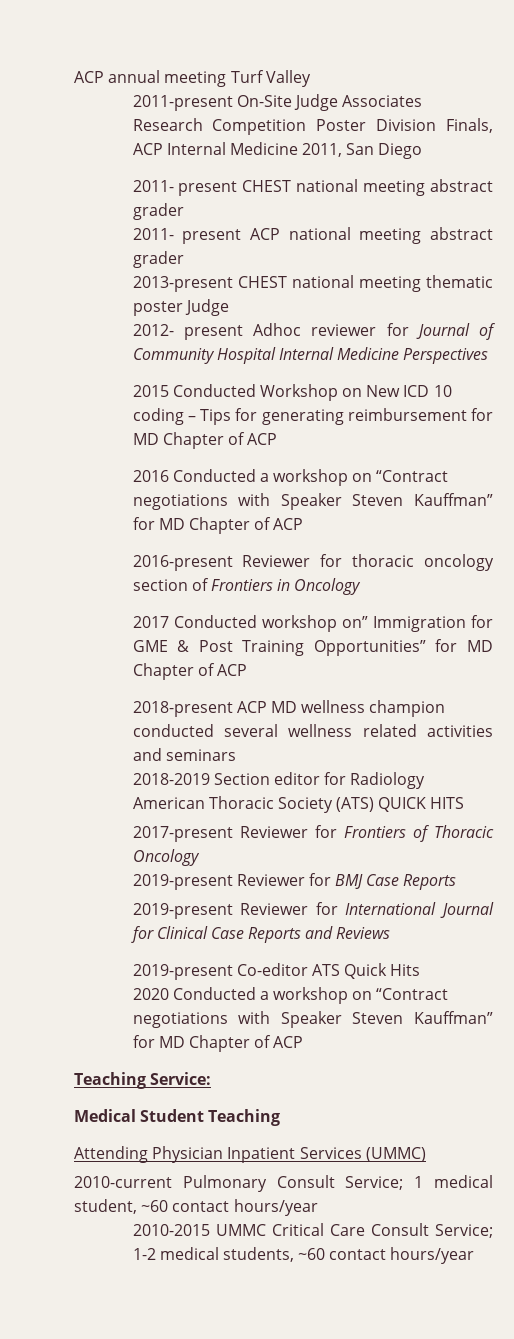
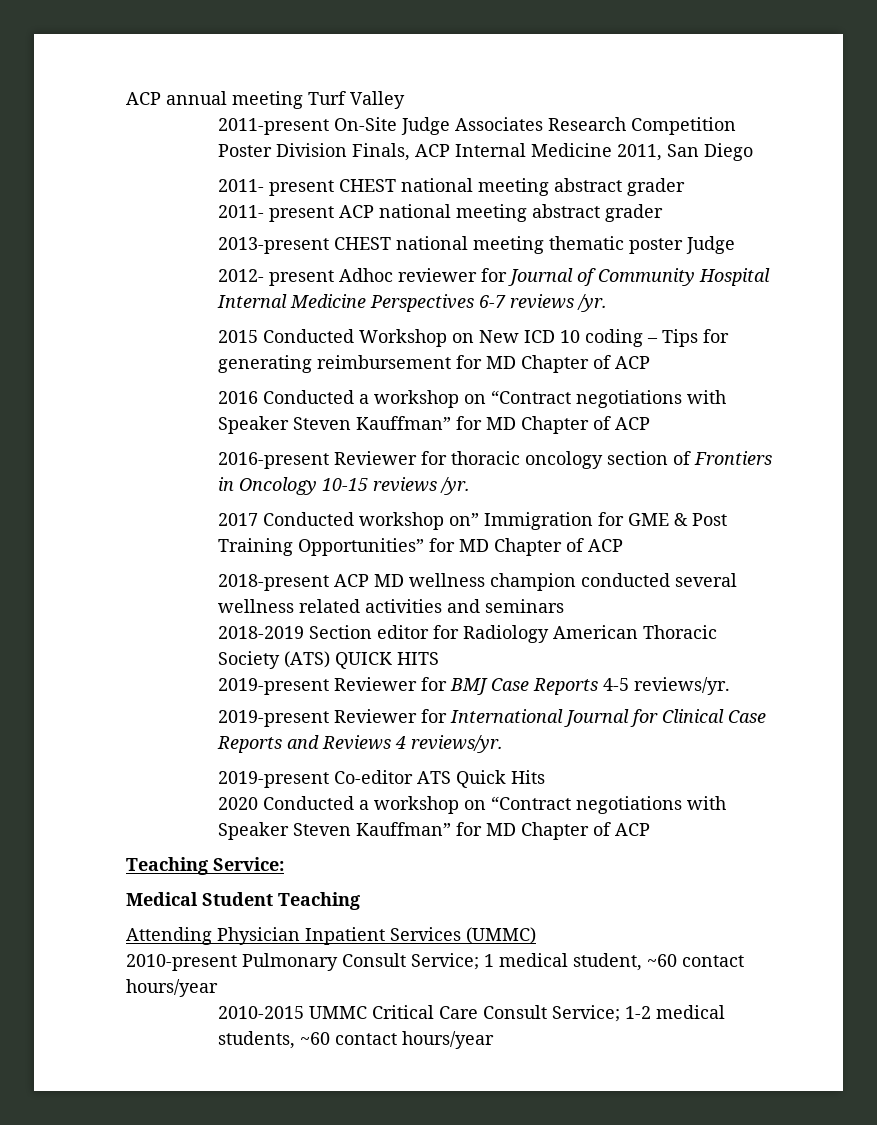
- 2012- present Adhoc reviewer for Journal of Community Hospital Internal Medicine Perspectives
+ 2012- present Adhoc reviewer for Journal of Community Hospital Internal Medicine Perspectives 6-7 reviews /yr.
- 2016-present Reviewer for thoracic oncology section of Frontiers in Oncology
+ 2016-present Reviewer for thoracic oncology section of Frontiers in Oncology 10-15 reviews /yr.
- 2017-present Reviewer for Frontiers of Thoracic Oncology
- 2019-present Reviewer for BMJ Case Reports
+ 2019-present Reviewer for BMJ Case Reports 4-5 reviews/yr.
- 2019-present Reviewer for International Journal for Clinical Case Reports and Reviews
+ 2019-present Reviewer for International Journal for Clinical Case Reports and Reviews 4 reviews/yr.
- 2010-current Pulmonary Consult Service; 1 medical student, ~60 contact hours/year
+ 2010-present Pulmonary Consult Service; 1 medical student, ~60 contact hours/year

